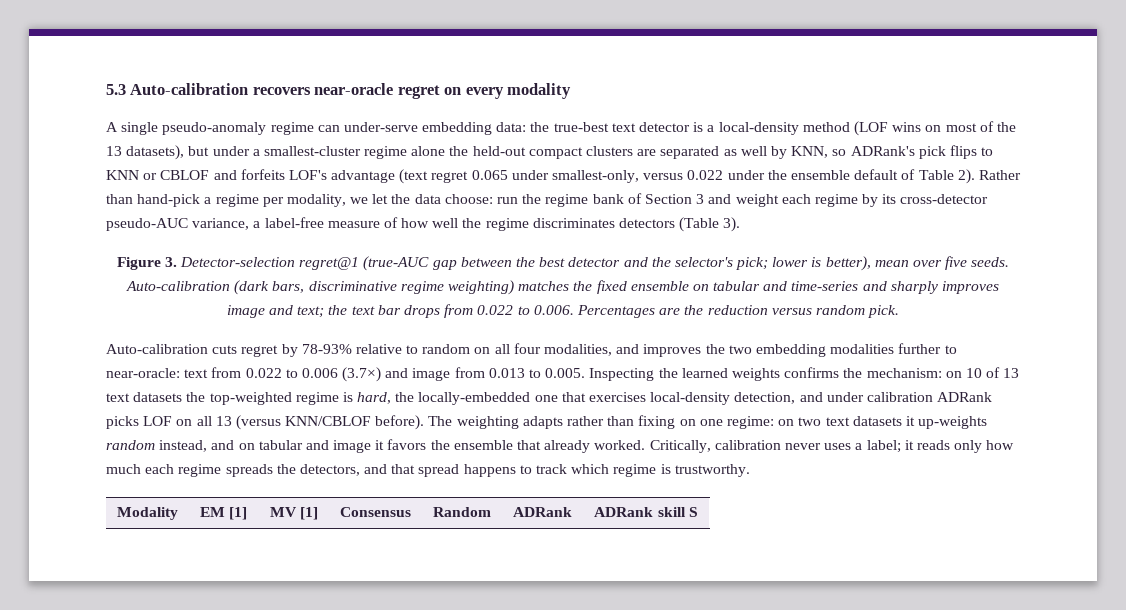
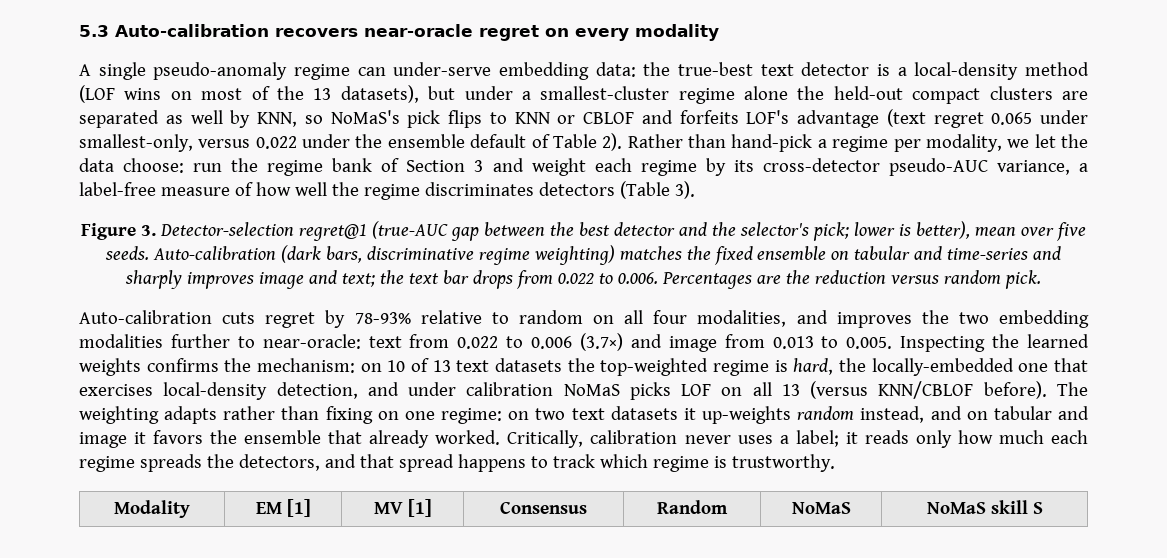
- the true-best text detector is a local-density method (LOF wins on most of the 13 datasets), but under a smallest-cluster regime alone the held-out compact clusters are separated as well by KNN, so ADRank's pick flips to KNN or CBLOF and forfeits LOF's advantage (text regret 0.065 under smallest-only, versus 0.022 under the ensemble default of Table 2).
+ the true-best text detector is a local-density method (LOF wins on most of the 13 datasets), but under a smallest-cluster regime alone the held-out compact clusters are separated as well by KNN, so NoMaS's pick flips to KNN or CBLOF and forfeits LOF's advantage (text regret 0.065 under smallest-only, versus 0.022 under the ensemble default of Table 2).
- on 10 of 13 text datasets the top-weighted regime is hard, the locally-embedded one that exercises local-density detection, and under calibration ADRank picks LOF on all 13 (versus KNN/CBLOF before).
+ on 10 of 13 text datasets the top-weighted regime is hard, the locally-embedded one that exercises local-density detection, and under calibration NoMaS picks LOF on all 13 (versus KNN/CBLOF before).
- Modality | EM [1] | MV [1] | Consensus | Random | ADRank | ADRank skill S
+ Modality | EM [1] | MV [1] | Consensus | Random | NoMaS | NoMaS skill S

